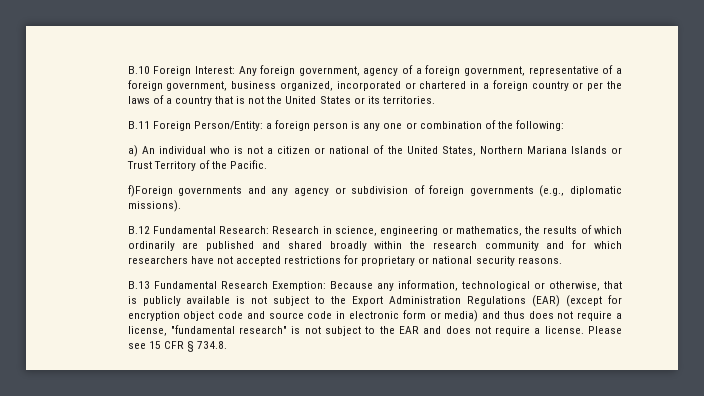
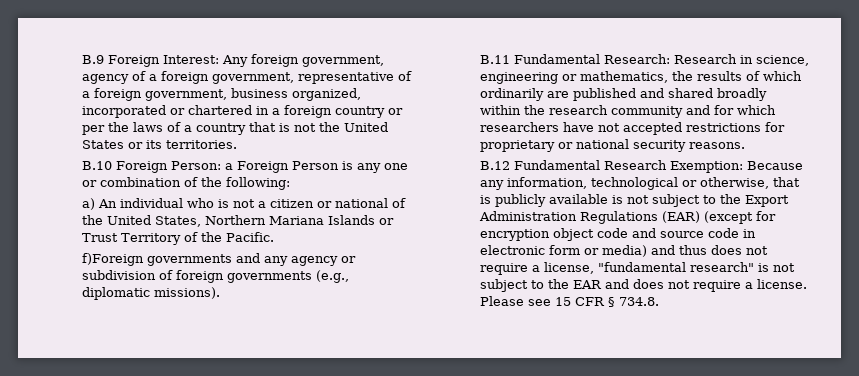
- B.10 Foreign Interest: Any foreign government, agency of a foreign government, representative of a foreign government, business organized, incorporated or chartered in a foreign country or per the laws of a country that is not the United States or its territories.
+ B.9 Foreign Interest: Any foreign government, agency of a foreign government, representative of a foreign government, business organized, incorporated or chartered in a foreign country or per the laws of a country that is not the United States or its territories.
- B.11 Foreign Person/Entity: a foreign person is any one or combination of the following:
+ B.10 Foreign Person: a Foreign Person is any one or combination of the following:
- B.12 Fundamental Research: Research in science, engineering or mathematics, the results of which ordinarily are published and shared broadly within the research community and for which researchers have not accepted restrictions for proprietary or national security reasons.
+ B.11 Fundamental Research: Research in science, engineering or mathematics, the results of which ordinarily are published and shared broadly within the research community and for which researchers have not accepted restrictions for proprietary or national security reasons.
- B.13 Fundamental Research Exemption: Because any information, technological or otherwise, that is publicly available is not subject to the Export Administration Regulations (EAR) (except for encryption object code and source code in electronic form or media) and thus does not require a license, "fundamental research" is not subject to the EAR and does not require a license.
+ B.12 Fundamental Research Exemption: Because any information, technological or otherwise, that is publicly available is not subject to the Export Administration Regulations (EAR) (except for encryption object code and source code in electronic form or media) and thus does not require a license, "fundamental research" is not subject to the EAR and does not require a license.

